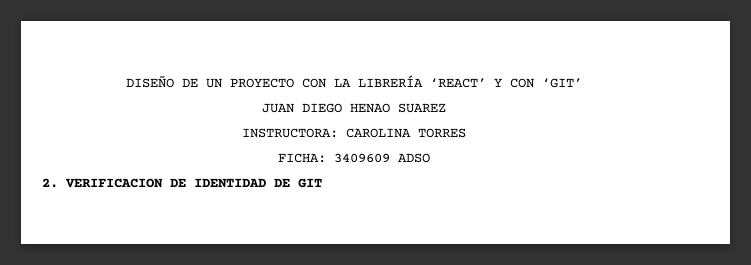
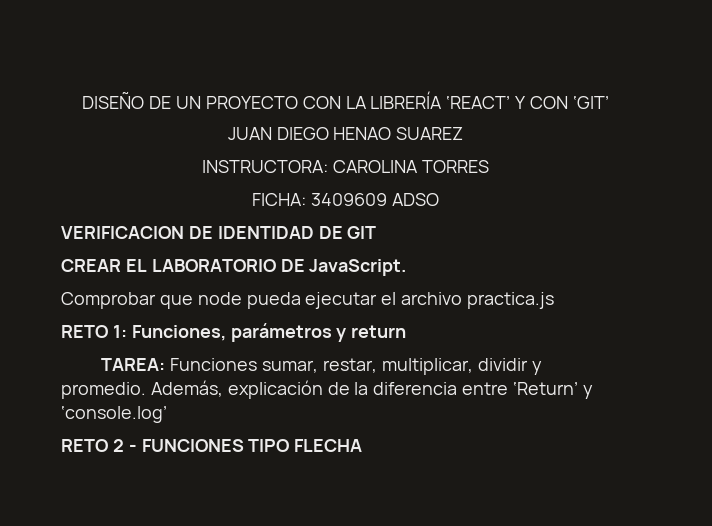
- 2. VERIFICACION DE IDENTIDAD DE GIT
+ VERIFICACION DE IDENTIDAD DE GIT
+ CREAR EL LABORATORIO DE JavaScript.
+ Comprobar que node pueda ejecutar el archivo practica.js
+ RETO 1: Funciones, parámetros y return
+ TAREA: Funciones sumar, restar, multiplicar, dividir y promedio. Además, explicación de la diferencia entre ‘Return’ y ‘console.log’
+ RETO 2 - FUNCIONES TIPO FLECHA

